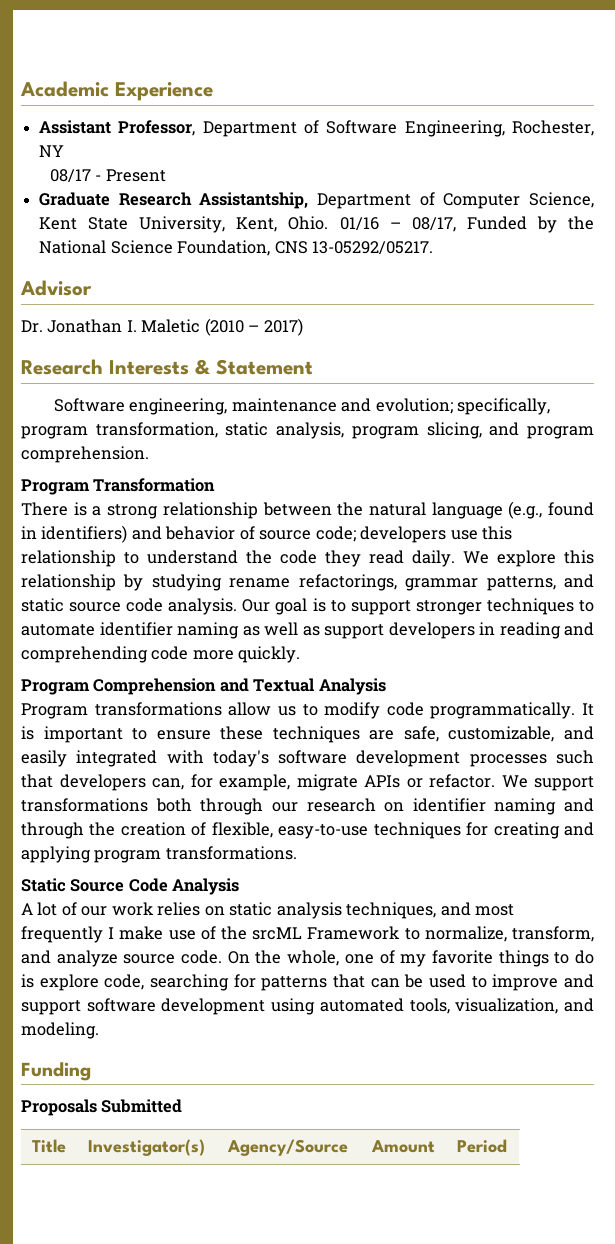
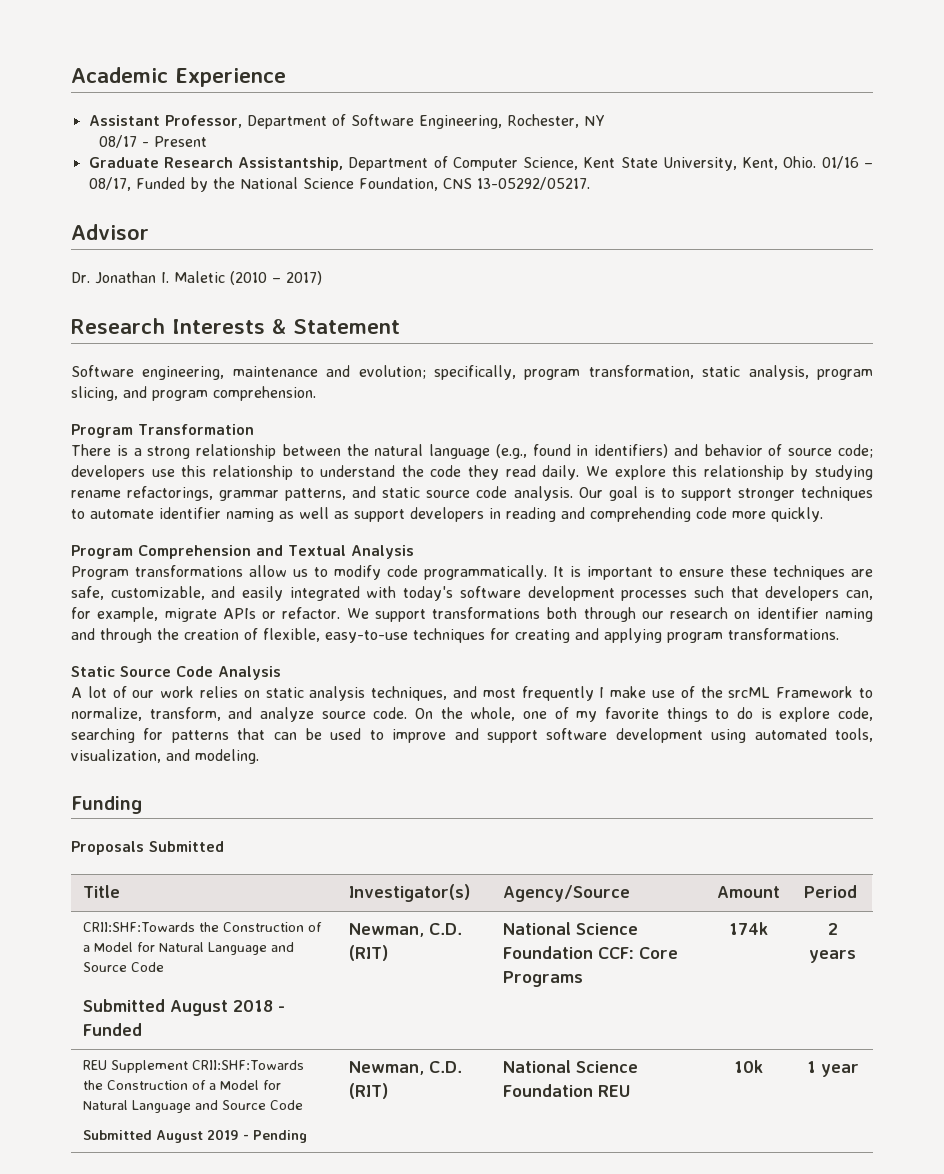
  Title | Investigator(s) | Agency/Source | Amount | Period
+ CRII:SHF:Towards the Construction of a Model for Natural Language and Source Code
+ Submitted August 2018 - Funded | Newman, C.D. (RIT) | National Science Foundation CCF: Core Programs | 174k | 2 years
+ REU Supplement CRII:SHF:Towards the Construction of a Model for Natural Language and Source Code
+ Submitted August 2019 - Pending | Newman, C.D. (RIT) | National Science Foundation REU | 10k | 1 year

